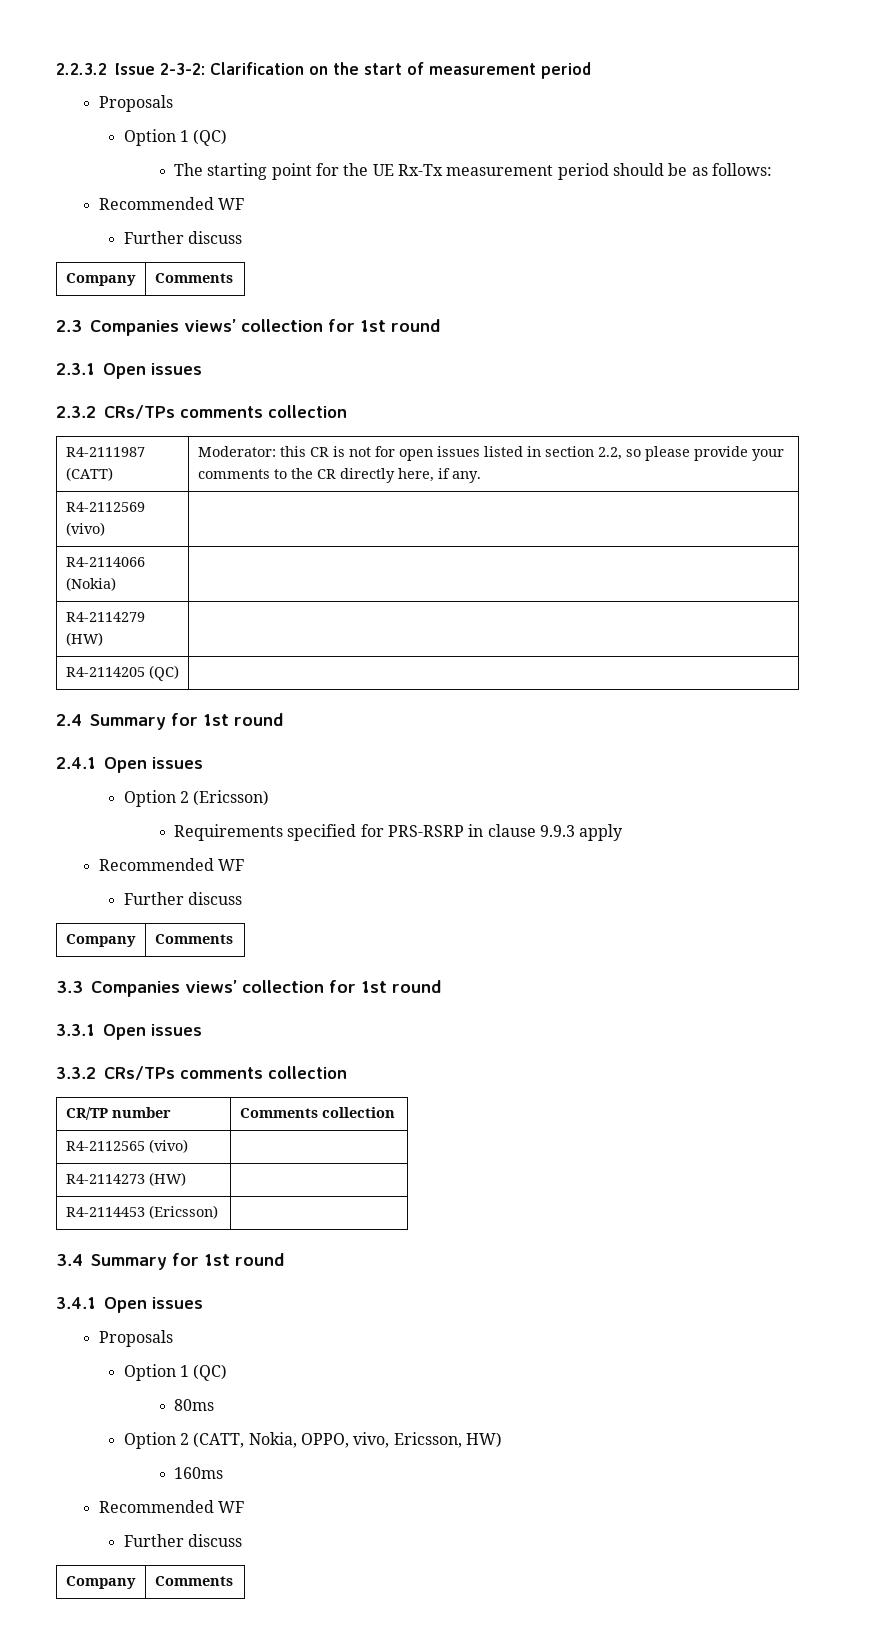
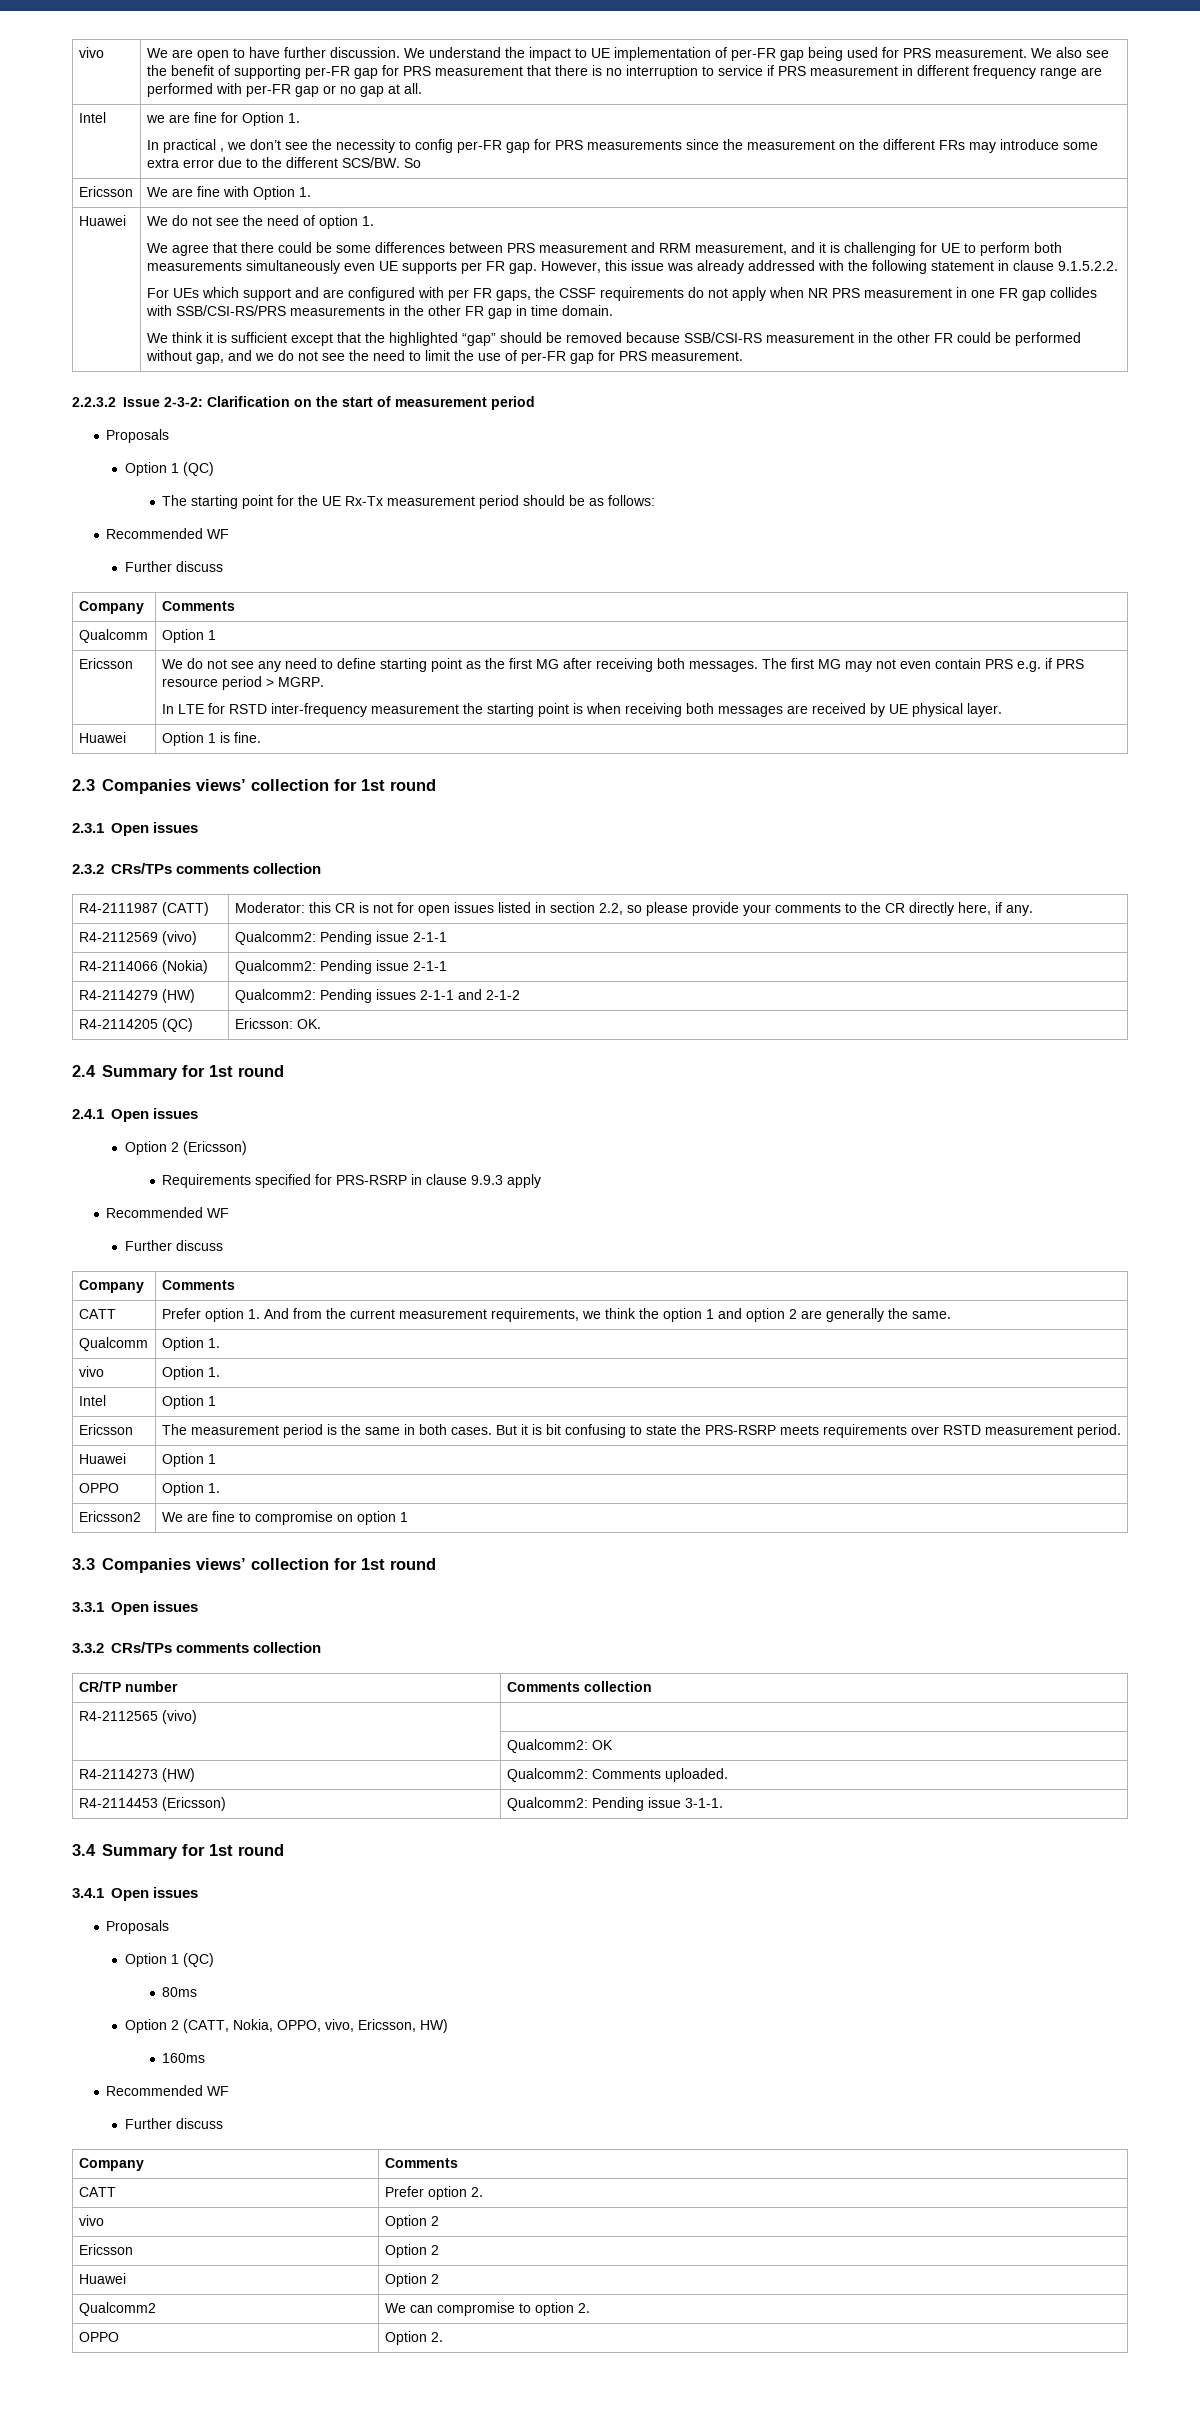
+ vivo | We are open to have further discussion. We understand the impact to UE implementation of per-FR gap being used for PRS measurement. We also see the benefit of supporting per-FR gap for PRS measurement that there is no interruption to service if PRS measurement in different frequency range are performed with per-FR gap or no gap at all.
+ Intel | we are fine for Option 1.
+ In practical , we don’t see the necessity to config per-FR gap for PRS measurements since the measurement on the different FRs may introduce some extra error due to the different SCS/BW. So
+ Ericsson | We are fine with Option 1.
+ Huawei | We do not see the need of option 1.
+ We agree that there could be some differences between PRS measurement and RRM measurement, and it is challenging for UE to perform both measurements simultaneously even UE supports per FR gap. However, this issue was already addressed with the following statement in clause 9.1.5.2.2.
+ For UEs which support and are configured with per FR gaps, the CSSF requirements do not apply when NR PRS measurement in one FR gap collides with SSB/CSI-RS/PRS measurements in the other FR gap in time domain.
+ We think it is sufficient except that the highlighted “gap” should be removed because SSB/CSI-RS measurement in the other FR could be performed without gap, and we do not see the need to limit the use of per-FR gap for PRS measurement.
+ Qualcomm | Option 1
+ Ericsson | We do not see any need to define starting point as the first MG after receiving both messages. The first MG may not even contain PRS e.g. if PRS resource period > MGRP.
+ In LTE for RSTD inter-frequency measurement the starting point is when receiving both messages are received by UE physical layer.
+ Huawei | Option 1 is fine.
- R4-2112569 (vivo) |
- R4-2114066 (Nokia) |
- R4-2114279 (HW) |
+ R4-2112569 (vivo) | Qualcomm2: Pending issue 2-1-1
+ R4-2114066 (Nokia) | Qualcomm2: Pending issue 2-1-1
+ R4-2114279 (HW) | Qualcomm2: Pending issues 2-1-1 and 2-1-2
- R4-2114205 (QC) |
+ R4-2114205 (QC) | Ericsson: OK.
+ CATT | Prefer option 1. And from the current measurement requirements, we think the option 1 and option 2 are generally the same.
+ Qualcomm | Option 1.
+ vivo | Option 1.
+ Intel | Option 1
+ Ericsson | The measurement period is the same in both cases. But it is bit confusing to state the PRS-RSRP meets requirements over RSTD measurement period.
+ Huawei | Option 1
+ OPPO | Option 1.
+ Ericsson2 | We are fine to compromise on option 1
+ | Qualcomm2: OK
- R4-2114273 (HW) |
+ R4-2114273 (HW) | Qualcomm2: Comments uploaded.
- R4-2114453 (Ericsson) |
+ R4-2114453 (Ericsson) | Qualcomm2: Pending issue 3-1-1.
+ CATT | Prefer option 2.
+ vivo | Option 2
+ Ericsson | Option 2
+ Huawei | Option 2
+ Qualcomm2 | We can compromise to option 2.
+ OPPO | Option 2.

